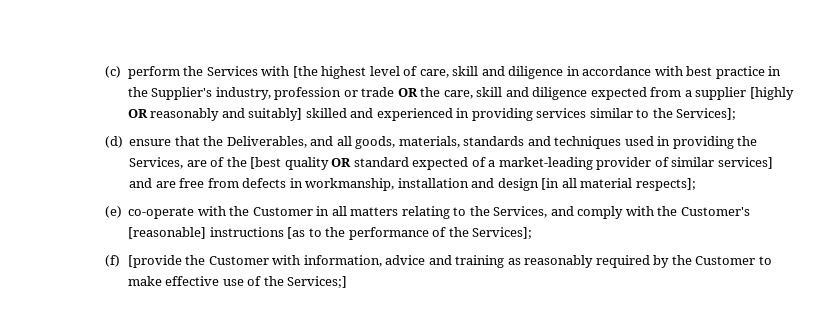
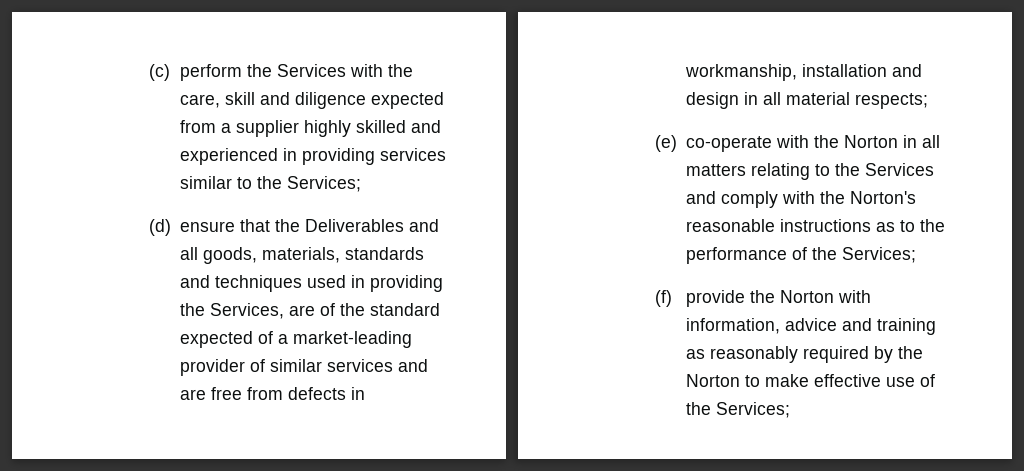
- (c) perform the Services with [the highest level of care, skill and diligence in accordance with best practice in the Supplier's industry, profession or trade OR the care, skill and diligence expected from a supplier [highly OR reasonably and suitably] skilled and experienced in providing services similar to the Services];
+ (c) perform the Services with the care, skill and diligence expected from a supplier highly skilled and experienced in providing services similar to the Services;
- (d) ensure that the Deliverables, and all goods, materials, standards and techniques used in providing the Services, are of the [best quality OR standard expected of a market-leading provider of similar services] and are free from defects in workmanship, installation and design [in all material respects];
+ (d) ensure that the Deliverables and all goods, materials, standards and techniques used in providing the Services, are of the standard expected of a market-leading provider of similar services and are free from defects in workmanship, installation and design in all material respects;
- (e) co-operate with the Customer in all matters relating to the Services, and comply with the Customer's [reasonable] instructions [as to the performance of the Services];
+ (e) co-operate with the Norton in all matters relating to the Services and comply with the Norton's reasonable instructions as to the performance of the Services;
- (f) [provide the Customer with information, advice and training as reasonably required by the Customer to make effective use of the Services;]
+ (f) provide the Norton with information, advice and training as reasonably required by the Norton to make effective use of the Services;

